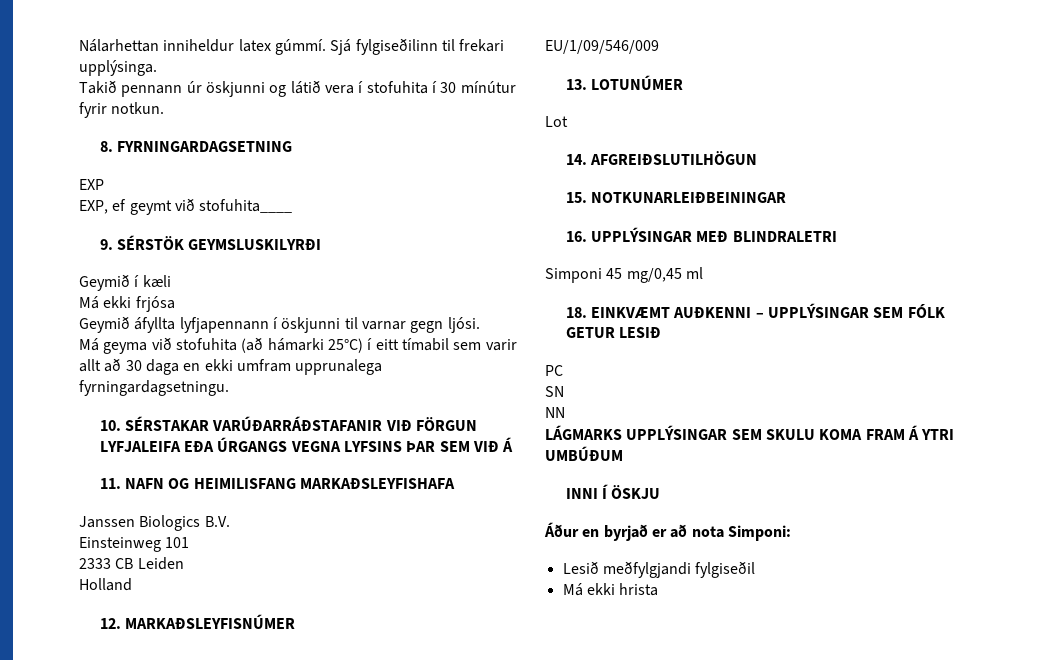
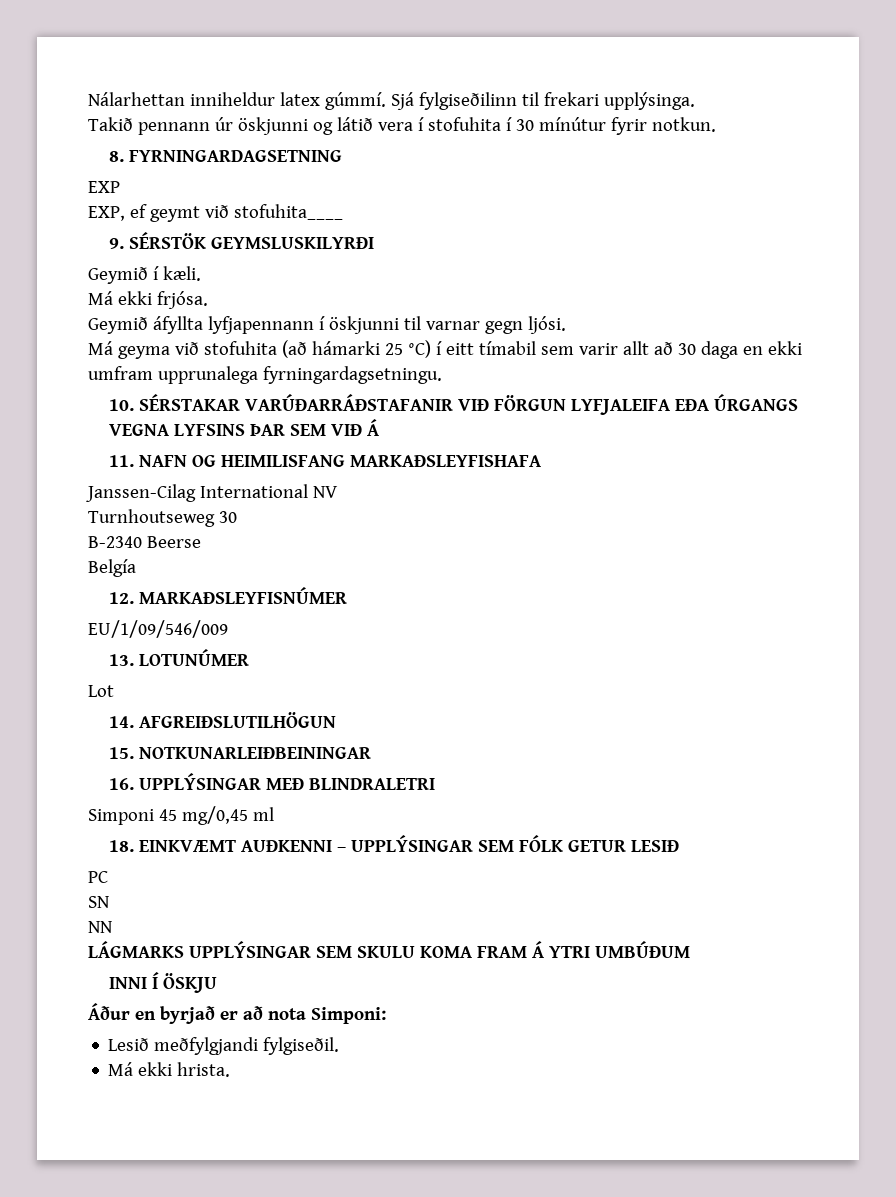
- Geymið í kæli
- Má ekki frjósa
+ Geymið í kæli.
+ Má ekki frjósa.
- Má geyma við stofuhita (að hámarki 25°C) í eitt tímabil sem varir allt að 30 daga en ekki umfram upprunalega fyrningardagsetningu.
+ Má geyma við stofuhita (að hámarki 25 °C) í eitt tímabil sem varir allt að 30 daga en ekki umfram upprunalega fyrningardagsetningu.
- Janssen Biologics B.V.
- Einsteinweg 101
- 2333 CB Leiden
- Holland
+ Janssen-Cilag International NV
+ Turnhoutseweg 30
+ B-2340 Beerse
+ Belgía
- Lesið meðfylgjandi fylgiseðil
- Má ekki hrista
+ Lesið meðfylgjandi fylgiseðil.
+ Má ekki hrista.

